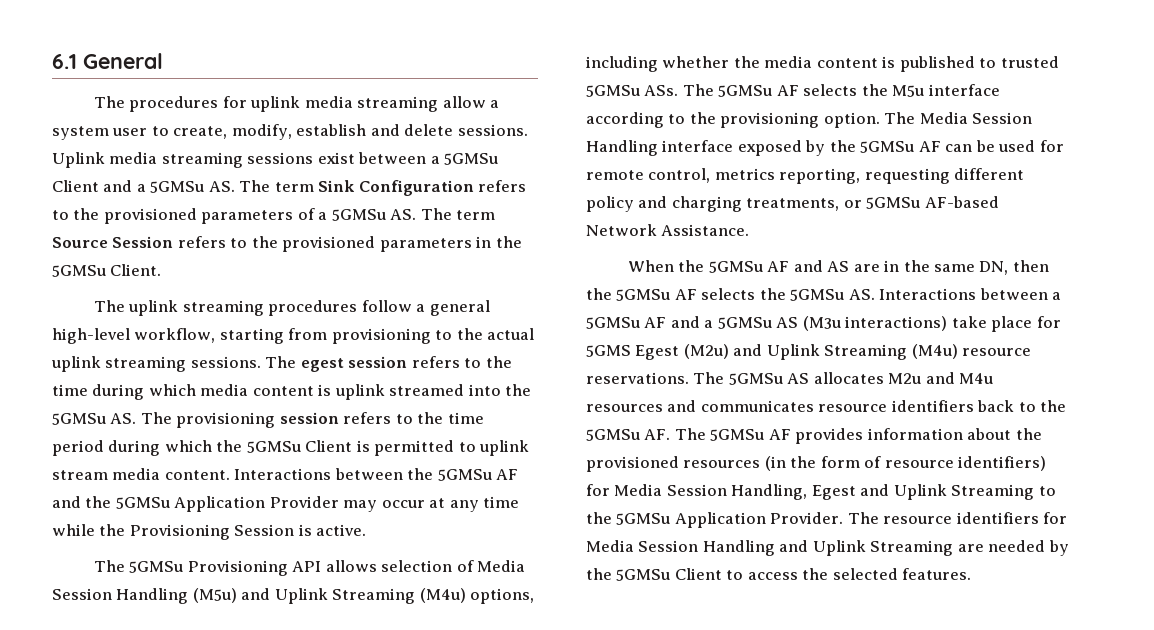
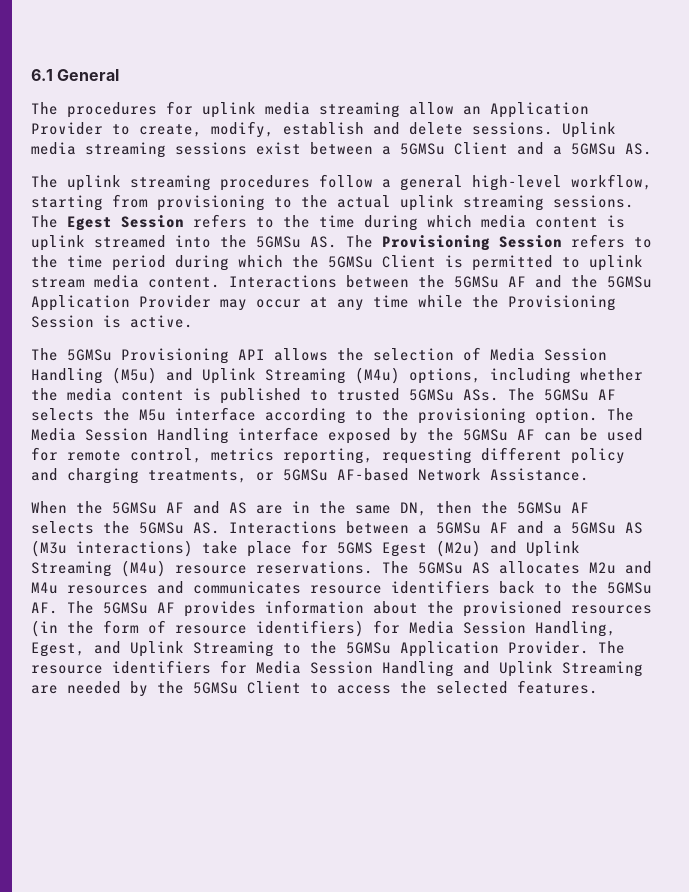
- The procedures for uplink media streaming allow a system user to create, modify, establish and delete sessions.
+ The procedures for uplink media streaming allow an Application Provider to create, modify, establish and delete sessions.
- Uplink media streaming sessions exist between a 5GMSu Client and a 5GMSu AS. The term Sink Configuration refers to the provisioned parameters of a 5GMSu AS. The term Source Session refers to the provisioned parameters in the 5GMSu Client.
+ Uplink media streaming sessions exist between a 5GMSu Client and a 5GMSu AS.
- The egest session refers to the time during which media content is uplink streamed into the 5GMSu AS. The provisioning session refers to the time period during which the 5GMSu Client is permitted to uplink stream media content.
+ The Egest Session refers to the time during which media content is uplink streamed into the 5GMSu AS. The Provisioning Session refers to the time period during which the 5GMSu Client is permitted to uplink stream media content.
- The 5GMSu Provisioning API allows selection of Media Session Handling (M5u) and Uplink Streaming (M4u) options, including whether the media content is published to trusted 5GMSu ASs. The 5GMSu AF selects the M5u interface according to the provisioning option.
+ The 5GMSu Provisioning API allows the selection of Media Session Handling (M5u) and Uplink Streaming (M4u) options, including whether the media content is published to trusted 5GMSu ASs. The 5GMSu AF selects the M5u interface according to the provisioning option.
- The 5GMSu AS allocates M2u and M4u resources and communicates resource identifiers back to the 5GMSu AF. The 5GMSu AF provides information about the provisioned resources (in the form of resource identifiers) for Media Session Handling, Egest and Uplink Streaming to the 5GMSu Application Provider.
+ The 5GMSu AS allocates M2u and M4u resources and communicates resource identifiers back to the 5GMSu AF. The 5GMSu AF provides information about the provisioned resources (in the form of resource identifiers) for Media Session Handling, Egest, and Uplink Streaming to the 5GMSu Application Provider.

